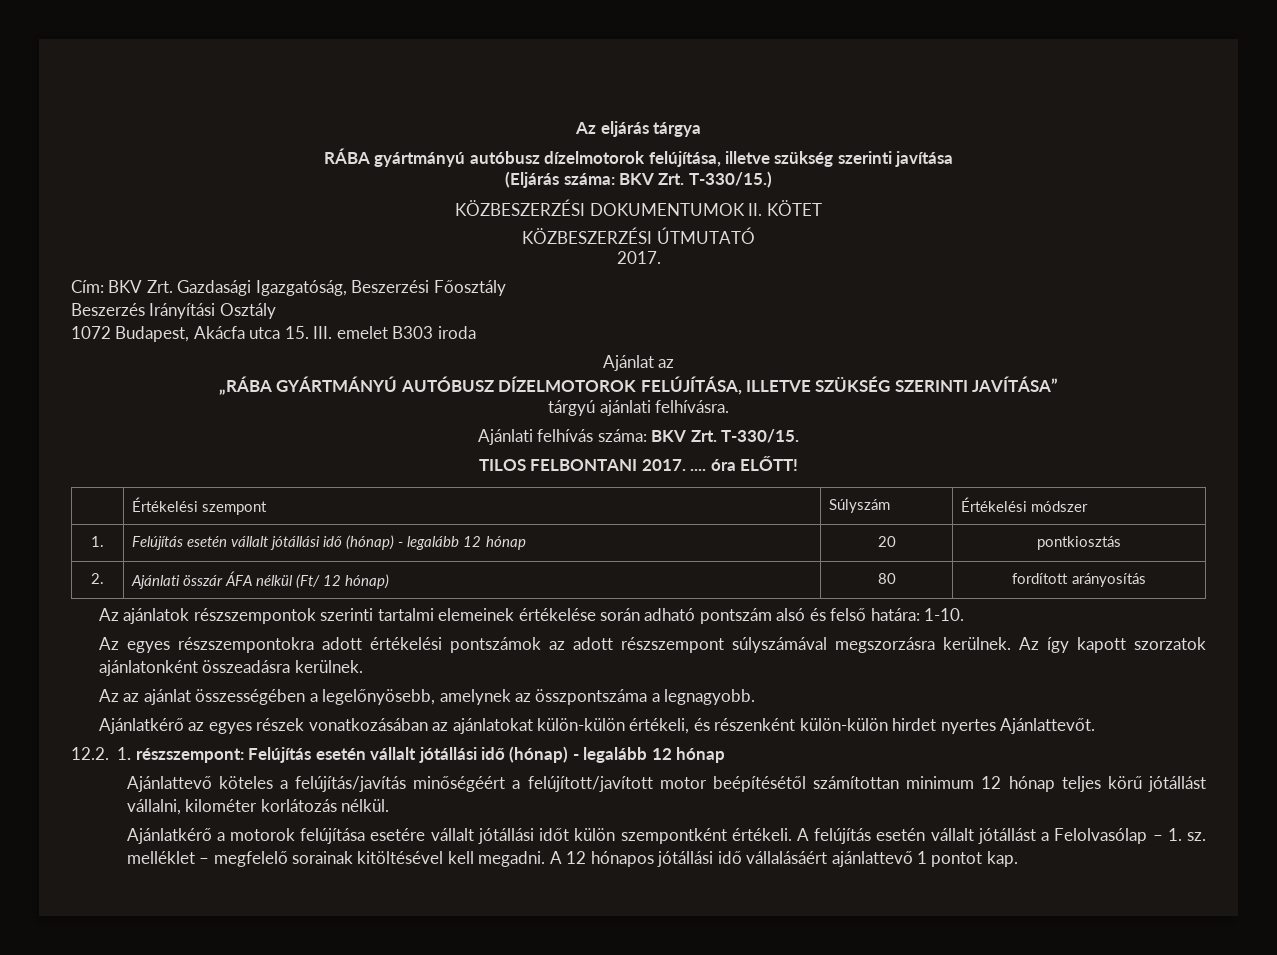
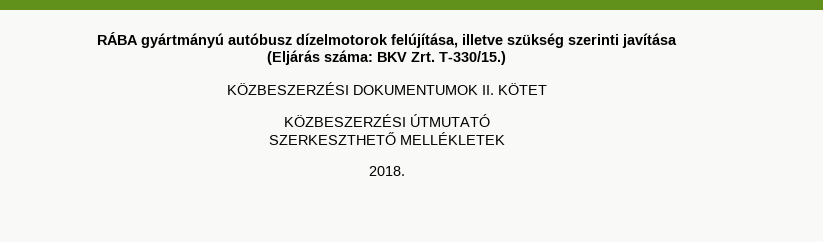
- Az eljárás tárgya
  KÖZBESZERZÉSI ÚTMUTATÓ
- 2017.
- Cím: BKV Zrt. Gazdasági Igazgatóság, Beszerzési Főosztály
- Beszerzés Irányítási Osztály
- 1072 Budapest, Akácfa utca 15. III. emelet B303 iroda
- Ajánlat az
- „RÁBA GYÁRTMÁNYÚ AUTÓBUSZ DÍZELMOTOROK FELÚJÍTÁSA, ILLETVE SZÜKSÉG SZERINTI JAVÍTÁSA”
- tárgyú ajánlati felhívásra.
- Ajánlati felhívás száma: BKV Zrt. T-330/15.
- TILOS FELBONTANI 2017. .... óra ELŐTT!
- | Értékelési szempont | Súlyszám | Értékelési módszer
- 1. | Felújítás esetén vállalt jótállási idő (hónap) - legalább 12 hónap | 20 | pontkiosztás
- 2. | Ajánlati összár ÁFA nélkül (Ft/ 12 hónap) | 80 | fordított arányosítás
- Az ajánlatok részszempontok szerinti tartalmi elemeinek értékelése során adható pontszám alsó és felső határa: 1-10.
- Az egyes részszempontokra adott értékelési pontszámok az adott részszempont súlyszámával megszorzásra kerülnek. Az így kapott szorzatok ajánlatonként összeadásra kerülnek.
- Az az ajánlat összességében a legelőnyösebb, amelynek az összpontszáma a legnagyobb.
- Ajánlatkérő az egyes részek vonatkozásában az ajánlatokat külön-külön értékeli, és részenként külön-külön hirdet nyertes Ajánlattevőt.
- 12.2. 1. részszempont: Felújítás esetén vállalt jótállási idő (hónap) - legalább 12 hónap
- Ajánlattevő köteles a felújítás/javítás minőségéért a felújított/javított motor beépítésétől számítottan minimum 12 hónap teljes körű jótállást vállalni, kilométer korlátozás nélkül.
- Ajánlatkérő a motorok felújítása esetére vállalt jótállási időt külön szempontként értékeli. A felújítás esetén vállalt jótállást a Felolvasólap – 1. sz. melléklet – megfelelő sorainak kitöltésével kell megadni. A 12 hónapos jótállási idő vállalásáért ajánlattevő 1 pontot kap.
+ SZERKESZTHETŐ MELLÉKLETEK
+ 2018.

